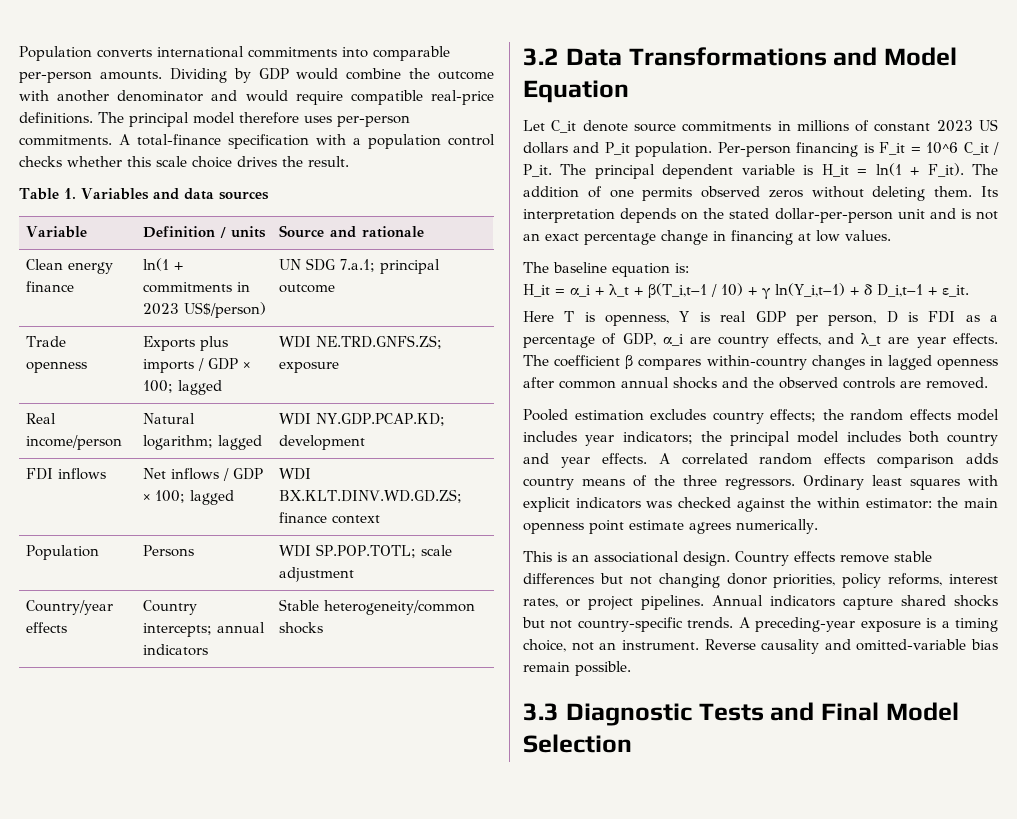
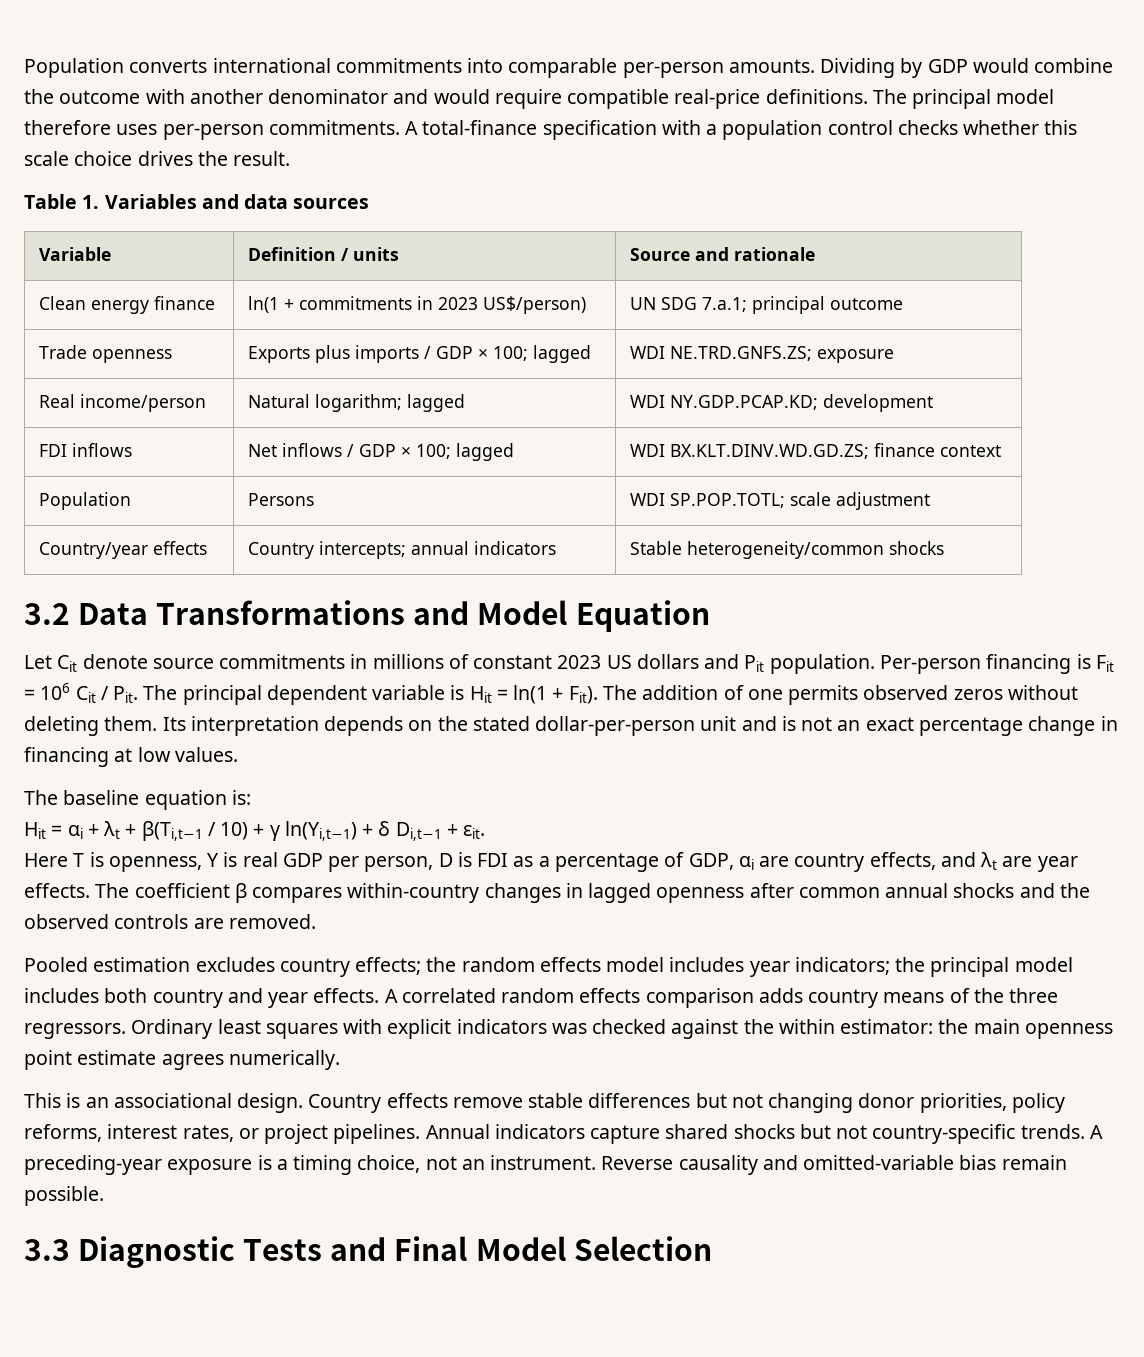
- Let C_it denote source commitments in millions of constant 2023 US dollars and P_it population.
+ Let Cit denote source commitments in millions of constant 2023 US dollars and Pit population.
- Per-person financing is F_it = 10^6 C_it / P_it. The principal dependent variable is H_it = ln(1 + F_it).
+ Per-person financing is Fit = 106 Cit / Pit. The principal dependent variable is Hit = ln(1 + Fit).
- H_it = α_i + λ_t + β(T_i,t−1 / 10) + γ ln(Y_i,t−1) + δ D_i,t−1 + ε_it.
+ Hit = αi + λt + β(Ti,t−1 / 10) + γ ln(Yi,t−1) + δ Di,t−1 + εit.
- Here T is openness, Y is real GDP per person, D is FDI as a percentage of GDP, α_i are country effects, and λ_t are year effects.
+ Here T is openness, Y is real GDP per person, D is FDI as a percentage of GDP, αi are country effects, and λt are year effects.

